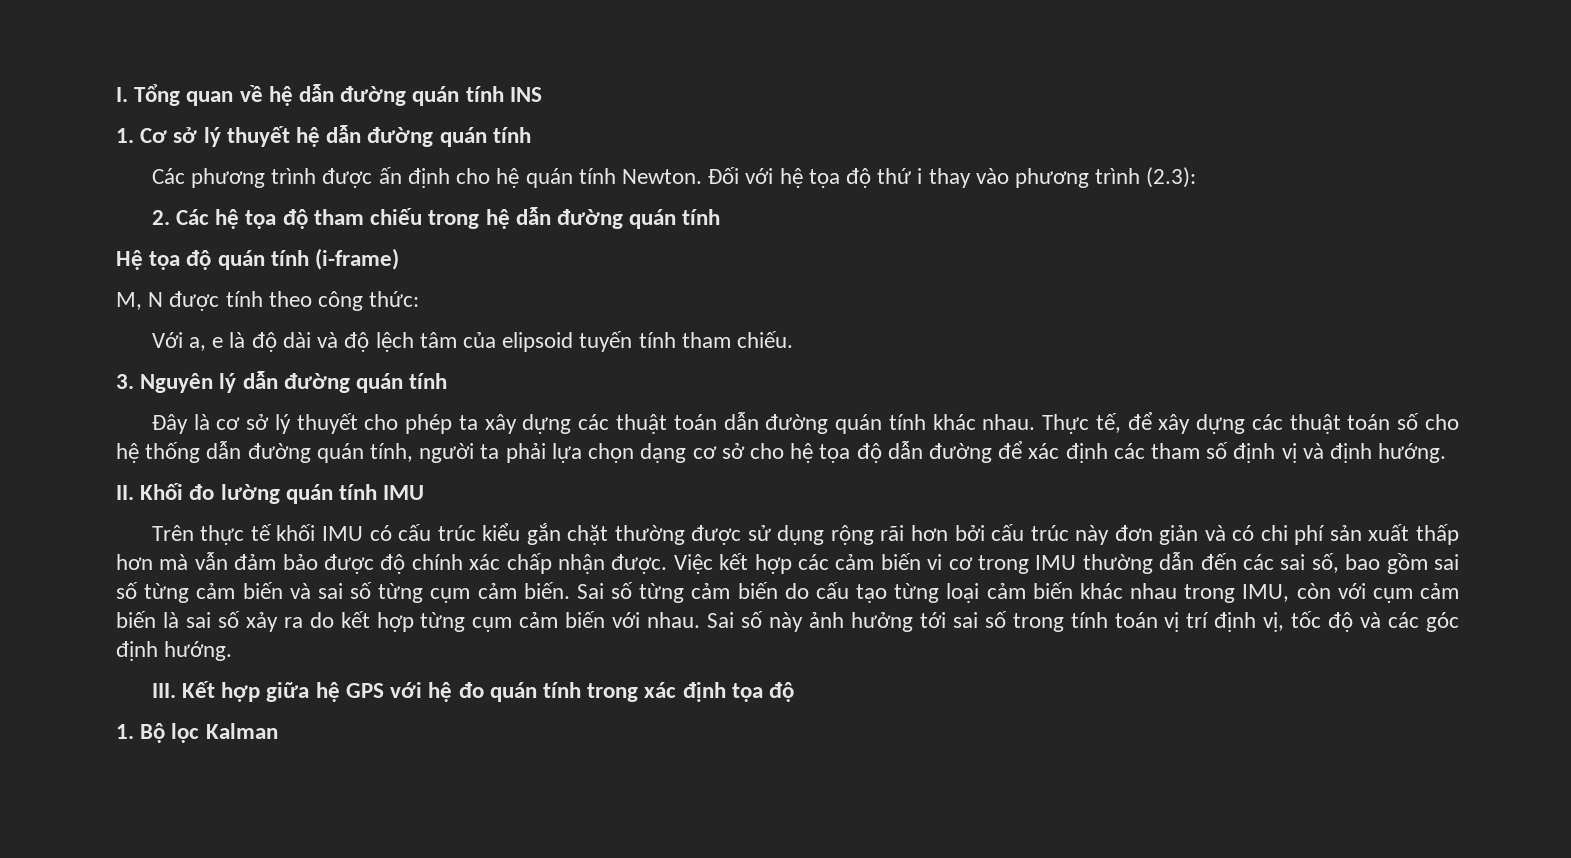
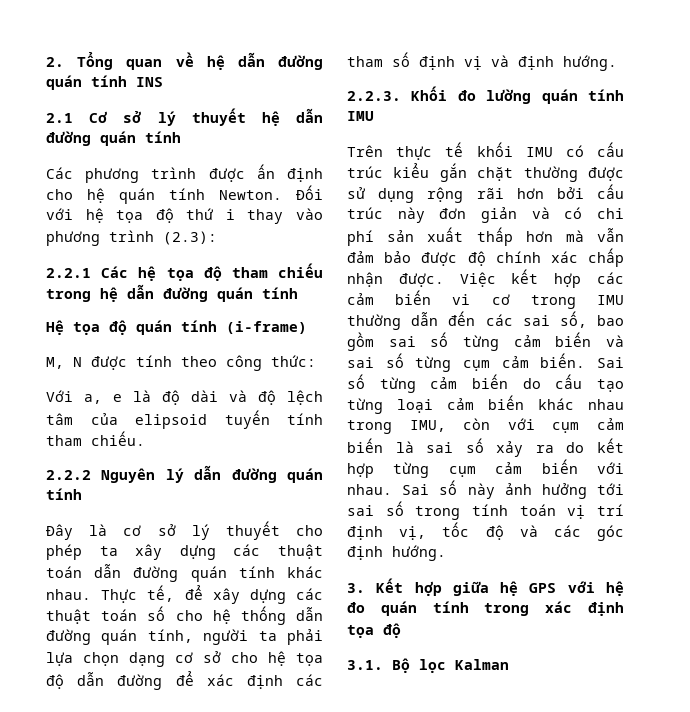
- I. Tổng quan về hệ dẫn đường quán tính INS
+ 2. Tổng quan về hệ dẫn đường quán tính INS
- 1. Cơ sở lý thuyết hệ dẫn đường quán tính
+ 2.1 Cơ sở lý thuyết hệ dẫn đường quán tính
- 2. Các hệ tọa độ tham chiếu trong hệ dẫn đường quán tính
+ 2.2.1 Các hệ tọa độ tham chiếu trong hệ dẫn đường quán tính
- 3. Nguyên lý dẫn đường quán tính
+ 2.2.2 Nguyên lý dẫn đường quán tính
- II. Khối đo lường quán tính IMU
+ 2.2.3. Khối đo lường quán tính IMU
- III. Kết hợp giữa hệ GPS với hệ đo quán tính trong xác định tọa độ
+ 3. Kết hợp giữa hệ GPS với hệ đo quán tính trong xác định tọa độ
- 1. Bộ lọc Kalman
+ 3.1. Bộ lọc Kalman

